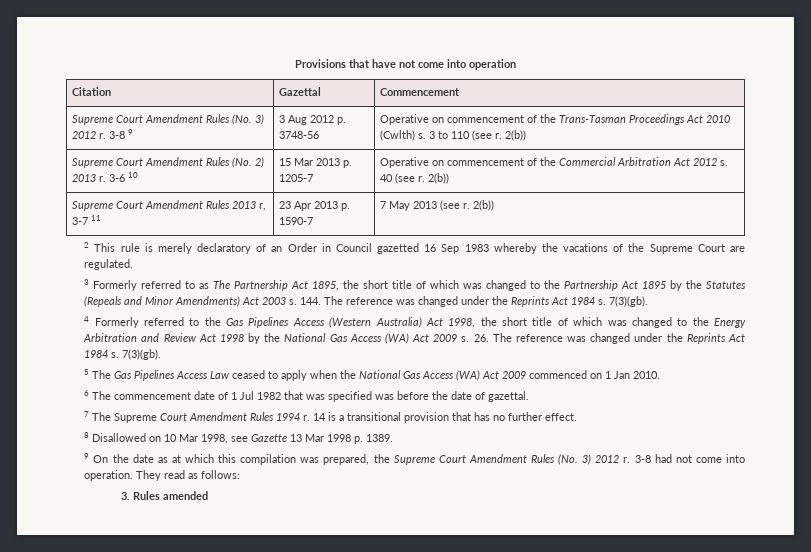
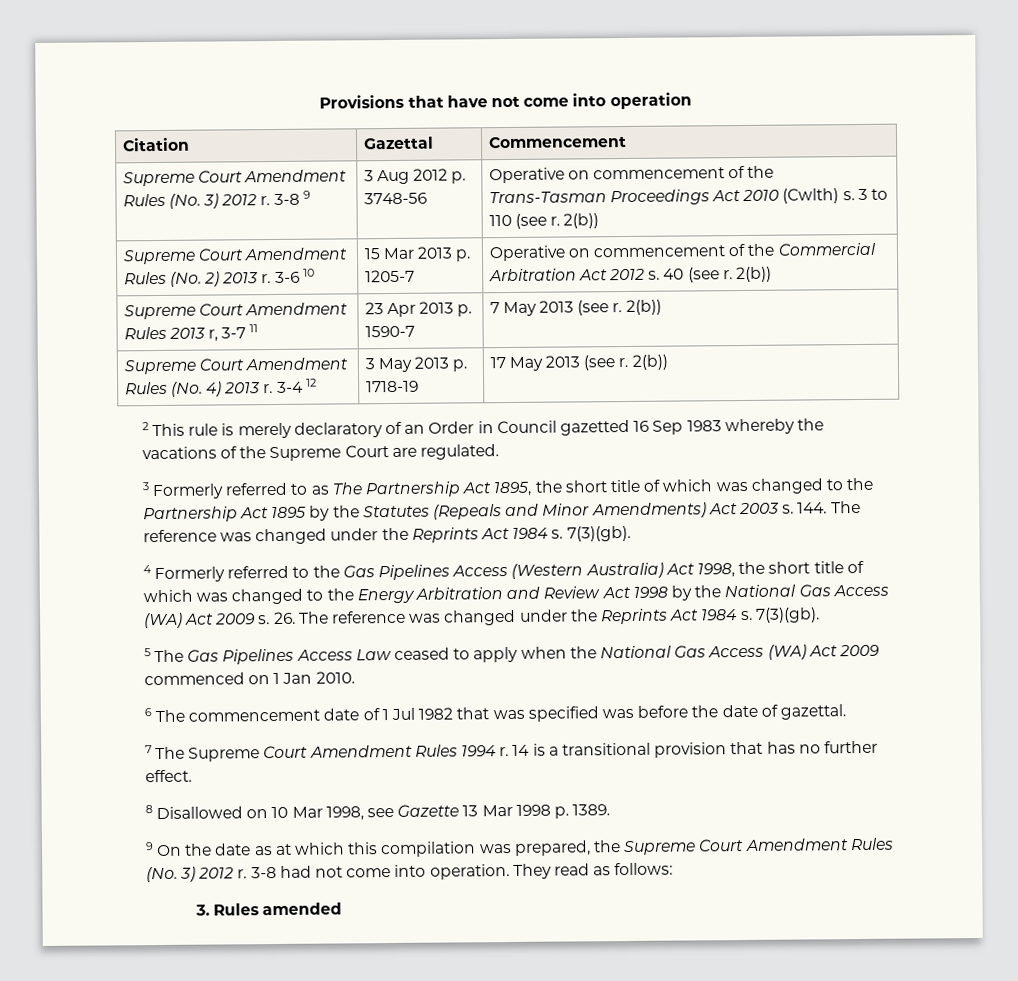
+ Supreme Court Amendment Rules (No. 4) 2013 r. 3-4 12 | 3 May 2013 p. 1718-19 | 17 May 2013 (see r. 2(b))

